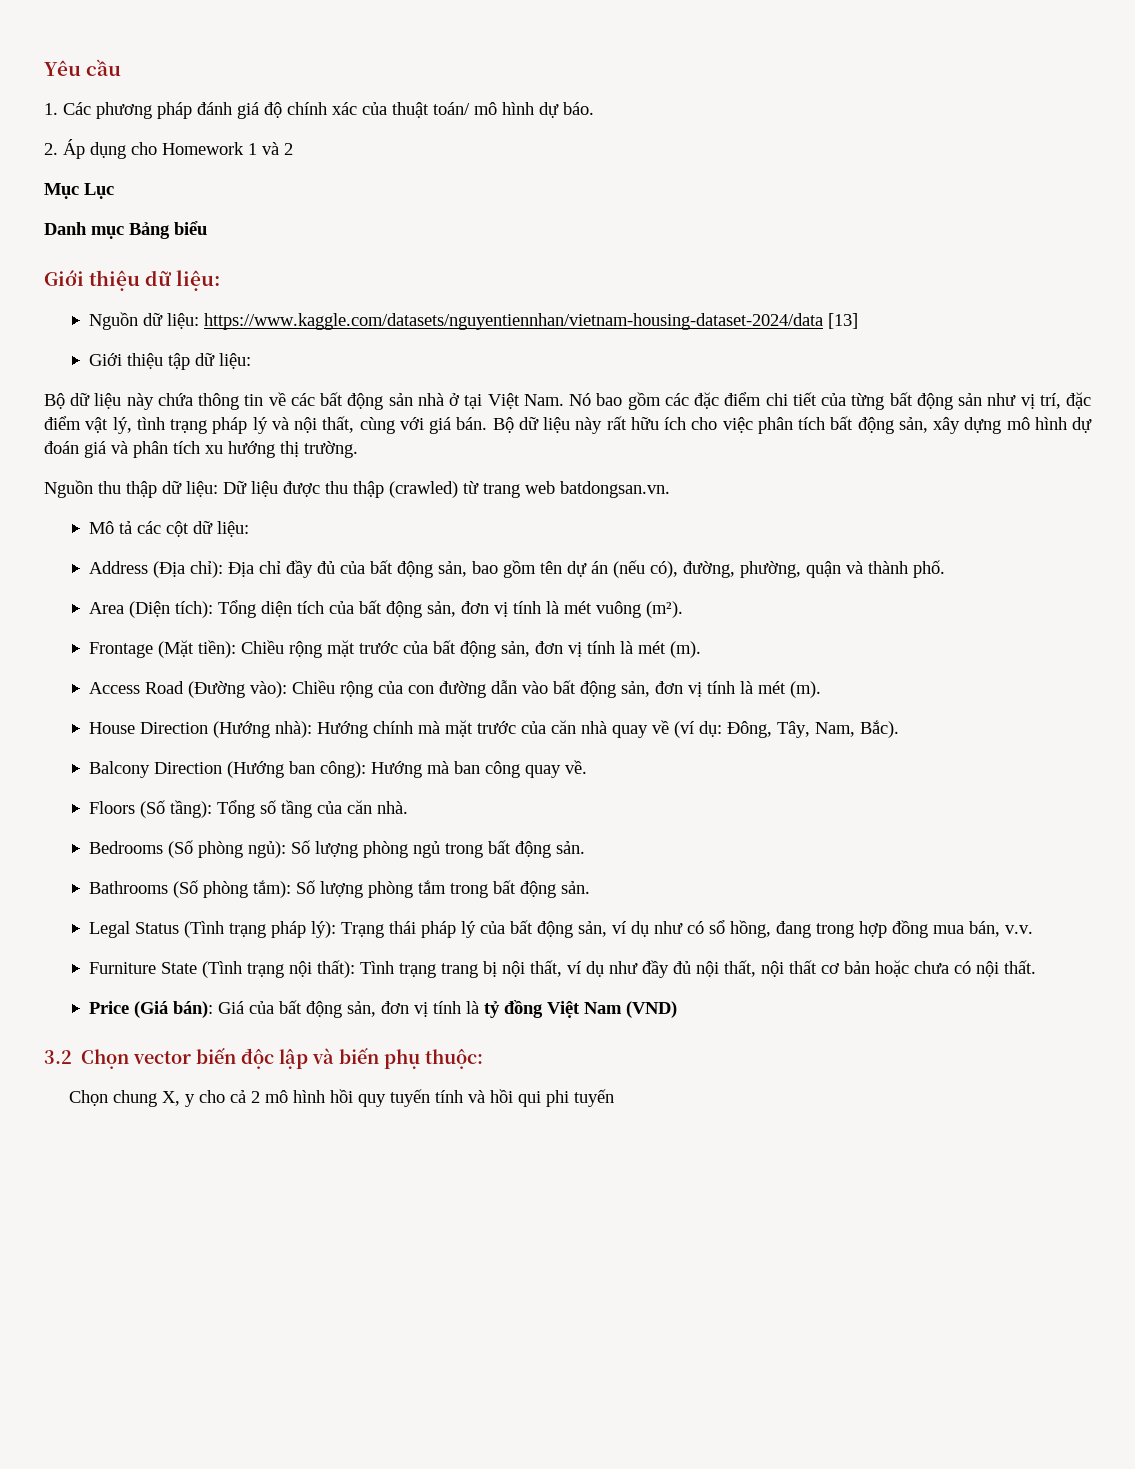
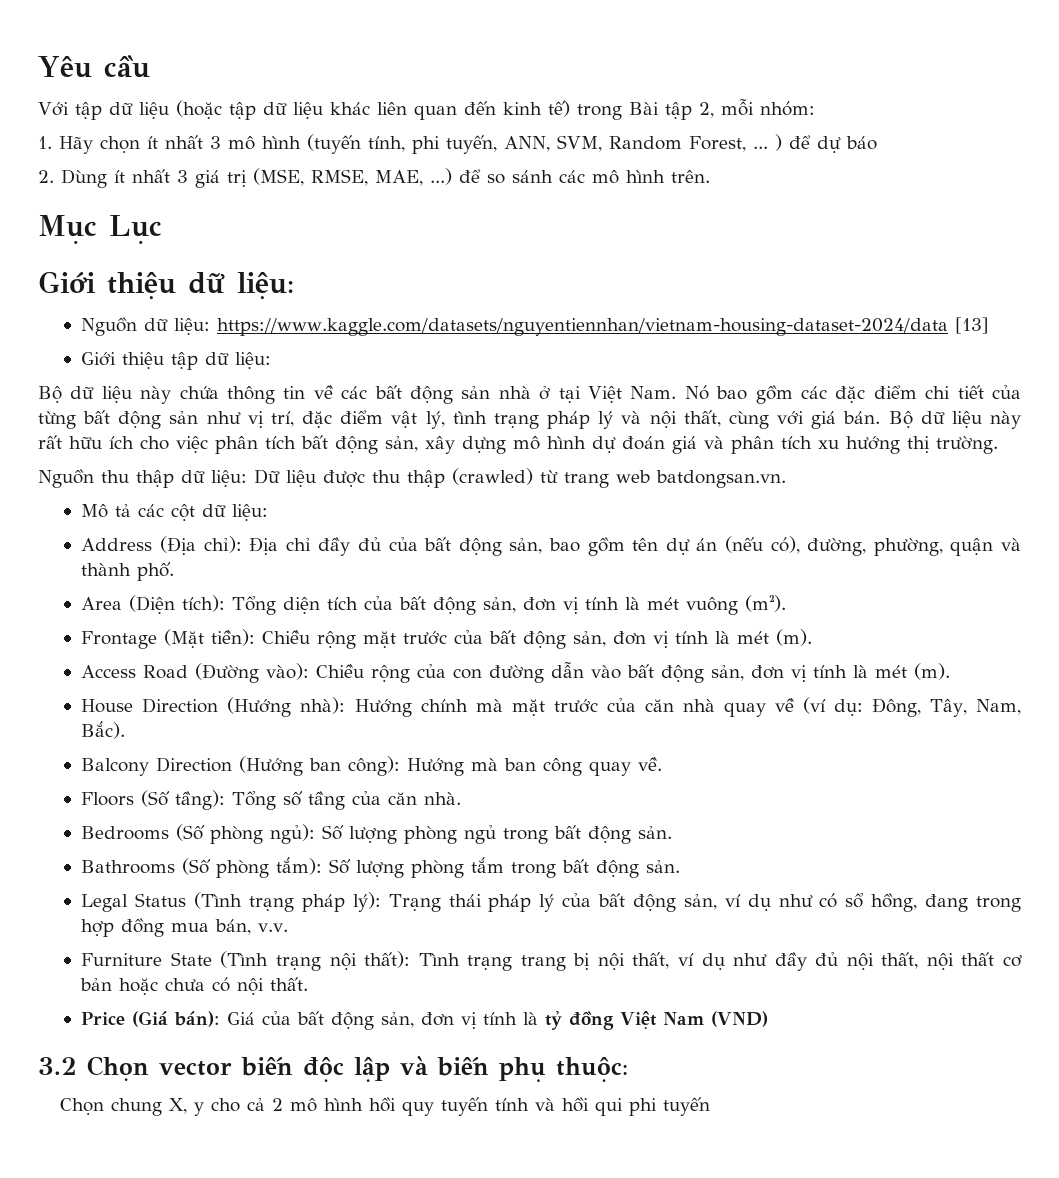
- 1. Các phương pháp đánh giá độ chính xác của thuật toán/ mô hình dự báo.
- 2. Áp dụng cho Homework 1 và 2
+ Với tập dữ liệu (hoặc tập dữ liệu khác liên quan đến kinh tế) trong Bài tập 2, mỗi nhóm:
+ 1. Hãy chọn ít nhất 3 mô hình (tuyến tính, phi tuyến, ANN, SVM, Random Forest, ... ) để dự báo
+ 2. Dùng ít nhất 3 giá trị (MSE, RMSE, MAE, ...) để so sánh các mô hình trên.
  Mục Lục
- Danh mục Bảng biểu

